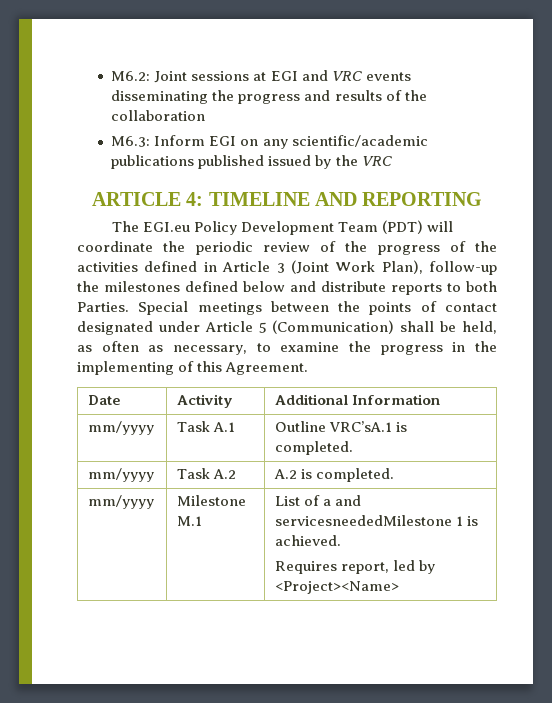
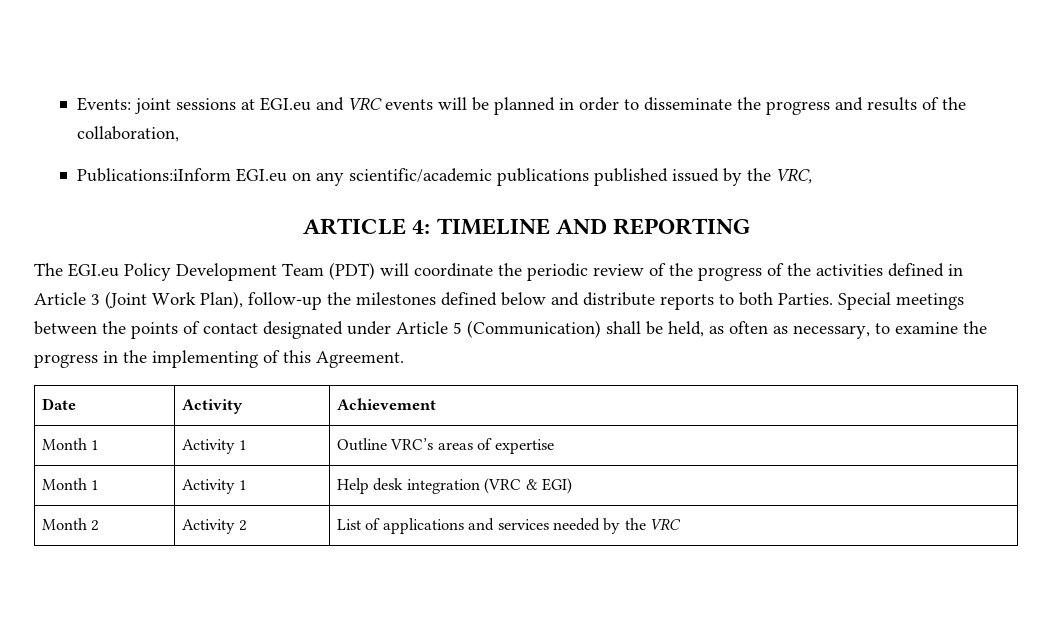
- M6.2: Joint sessions at EGI and VRC events disseminating the progress and results of the collaboration
- M6.3: Inform EGI on any scientific/academic publications published issued by the VRC
+ Events: joint sessions at EGI.eu and VRC events will be planned in order to disseminate the progress and results of the collaboration,
+ Publications:iInform EGI.eu on any scientific/academic publications published issued by the VRC,
- Date | Activity | Additional Information
- mm/yyyy | Task A.1 | Outline VRC’sA.1 is completed.
- mm/yyyy | Task A.2 | A.2 is completed.
- mm/yyyy | Milestone M.1 | List of a and servicesneededMilestone 1 is achieved.
- Requires report, led by <Project><Name>
+ Date | Activity | Achievement
+ Month 1 | Activity 1 | Outline VRC’s areas of expertise
+ Month 1 | Activity 1 | Help desk integration (VRC & EGI)
+ Month 2 | Activity 2 | List of applications and services needed by the VRC

